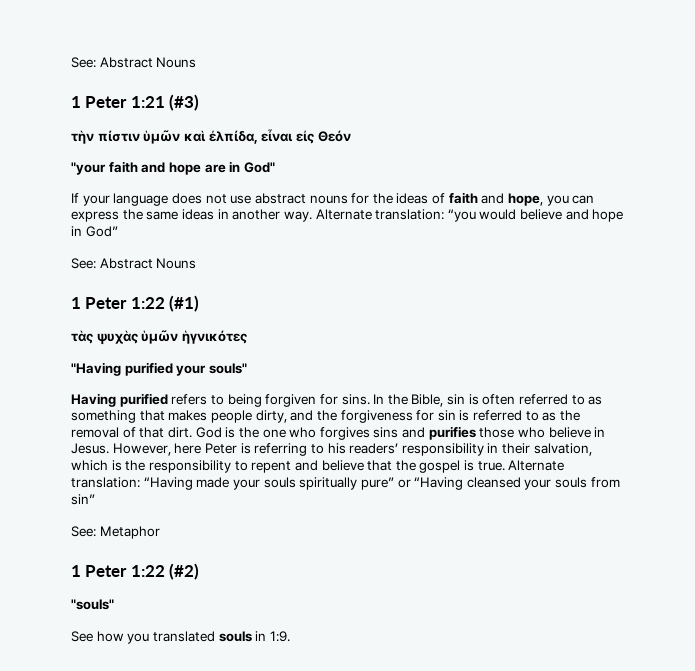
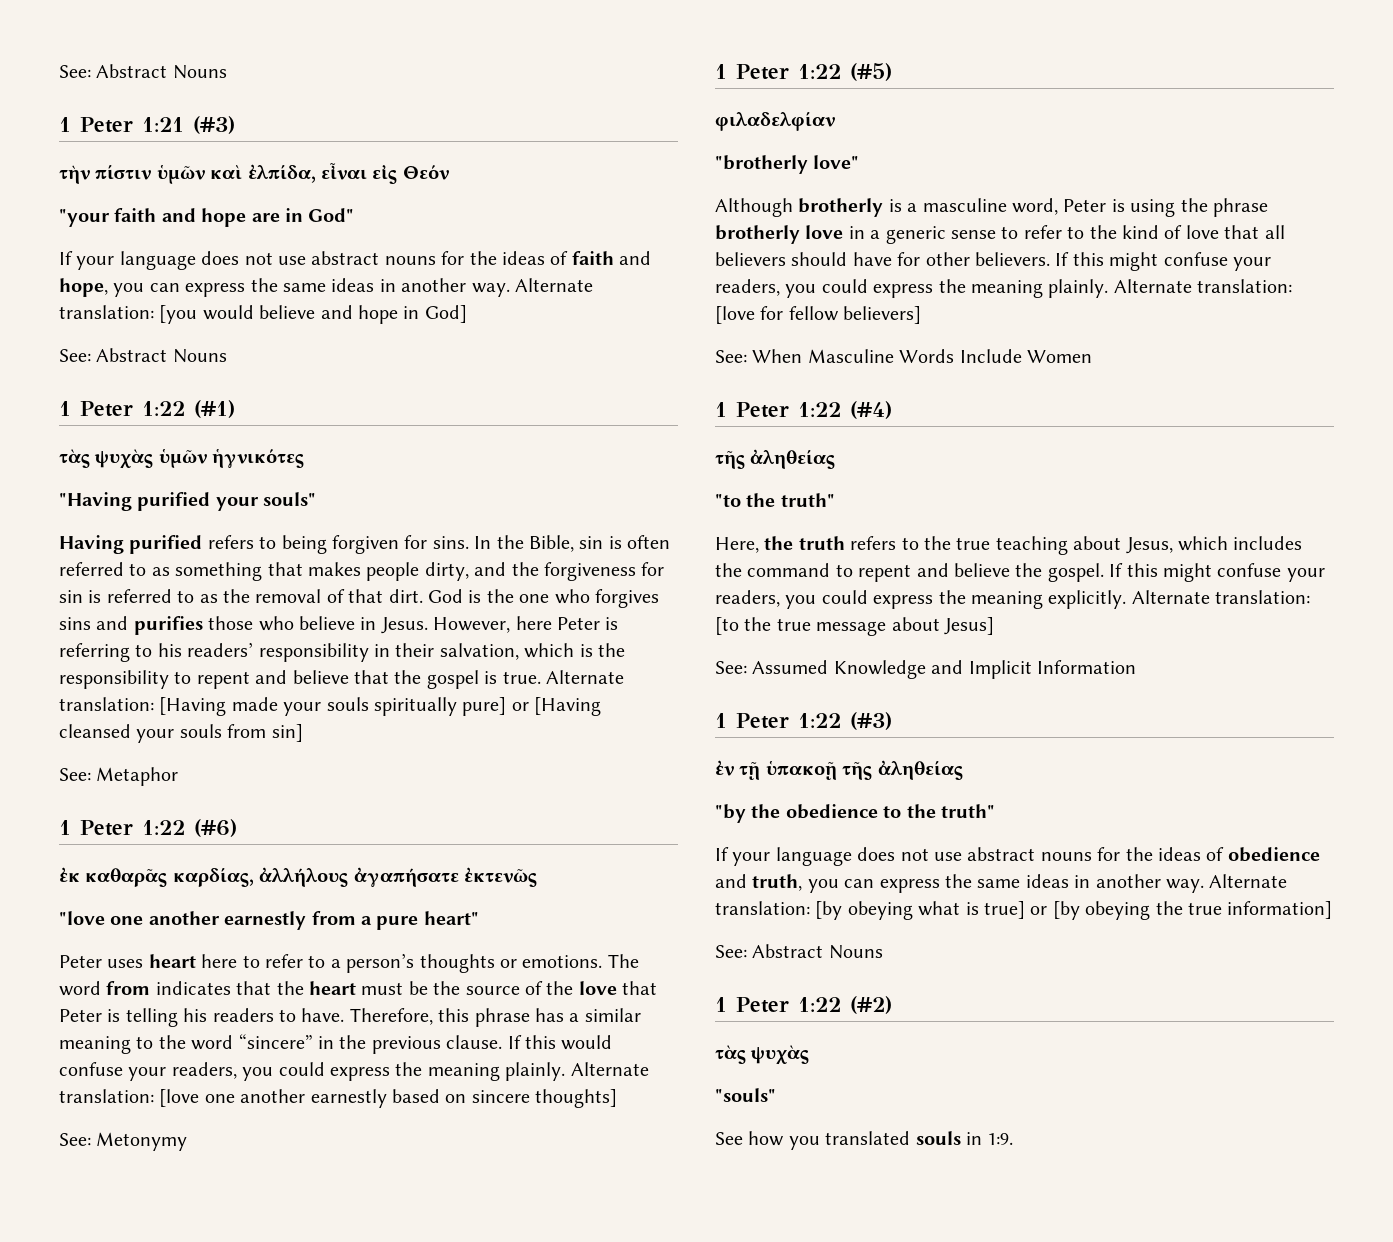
- Alternate translation: “you would believe and hope in God”
+ Alternate translation: [you would believe and hope in God]
- Alternate translation: “Having made your souls spiritually pure” or “Having cleansed your souls from sin”
+ Alternate translation: [Having made your souls spiritually pure] or [Having cleansed your souls from sin]
+ 1 Peter 1:22 (#6)
+ ἐκ καθαρᾶς καρδίας, ἀλλήλους ἀγαπήσατε ἐκτενῶς
+ "love one another earnestly from a pure heart"
+ Peter uses heart here to refer to a person’s thoughts or emotions. The word from indicates that the heart must be the source of the love that Peter is telling his readers to have. Therefore, this phrase has a similar meaning to the word “sincere” in the previous clause. If this would confuse your readers, you could express the meaning plainly. Alternate translation: [love one another earnestly based on sincere thoughts]
+ See: Metonymy
+ 1 Peter 1:22 (#5)
+ φιλαδελφίαν
+ "brotherly love"
+ Although brotherly is a masculine word, Peter is using the phrase brotherly love in a generic sense to refer to the kind of love that all believers should have for other believers. If this might confuse your readers, you could express the meaning plainly. Alternate translation: [love for fellow believers]
+ See: When Masculine Words Include Women
+ 1 Peter 1:22 (#4)
+ τῆς ἀληθείας
+ "to the truth"
+ Here, the truth refers to the true teaching about Jesus, which includes the command to repent and believe the gospel. If this might confuse your readers, you could express the meaning explicitly. Alternate translation: [to the true message about Jesus]
+ See: Assumed Knowledge and Implicit Information
+ 1 Peter 1:22 (#3)
+ ἐν τῇ ὑπακοῇ τῆς ἀληθείας
+ "by the obedience to the truth"
+ If your language does not use abstract nouns for the ideas of obedience and truth, you can express the same ideas in another way. Alternate translation: [by obeying what is true] or [by obeying the true information]
+ See: Abstract Nouns
  1 Peter 1:22 (#2)
+ τὰς ψυχὰς

